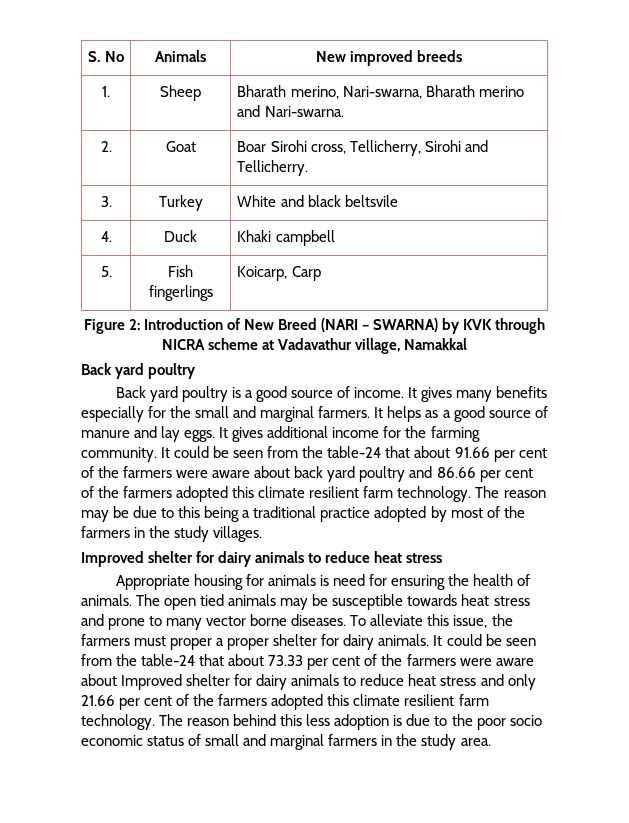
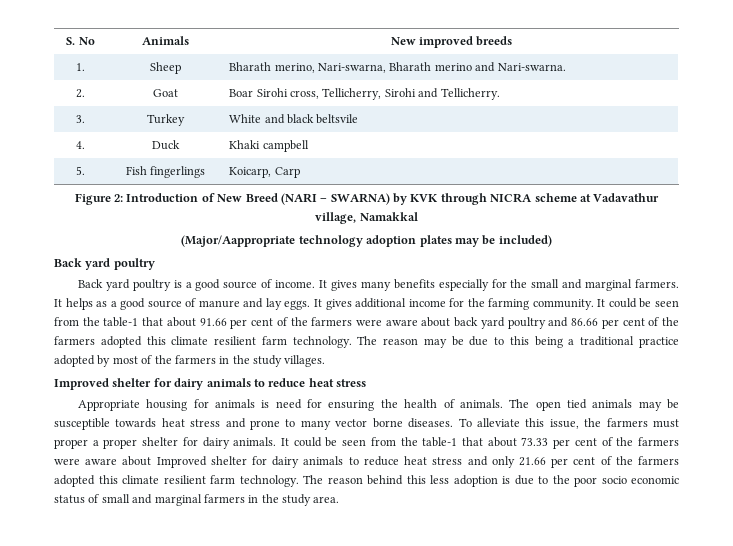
+ (Major/Aappropriate technology adoption plates may be included)
- It could be seen from the table-24 that about 91.66 per cent of the farmers were aware about back yard poultry and 86.66 per cent of the farmers adopted this climate resilient farm technology.
+ It could be seen from the table-1 that about 91.66 per cent of the farmers were aware about back yard poultry and 86.66 per cent of the farmers adopted this climate resilient farm technology.
- It could be seen from the table-24 that about 73.33 per cent of the farmers were aware about Improved shelter for dairy animals to reduce heat stress and only 21.66 per cent of the farmers adopted this climate resilient farm technology.
+ It could be seen from the table-1 that about 73.33 per cent of the farmers were aware about Improved shelter for dairy animals to reduce heat stress and only 21.66 per cent of the farmers adopted this climate resilient farm technology.

